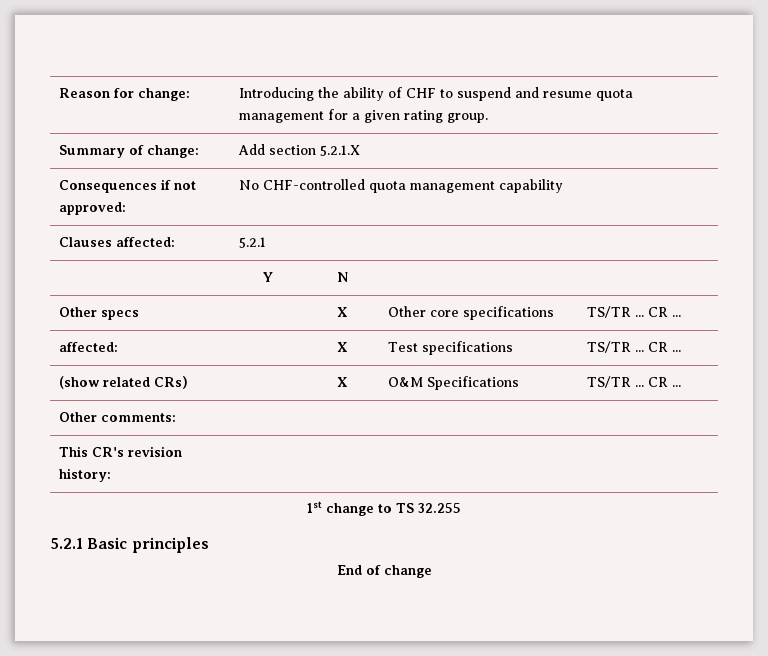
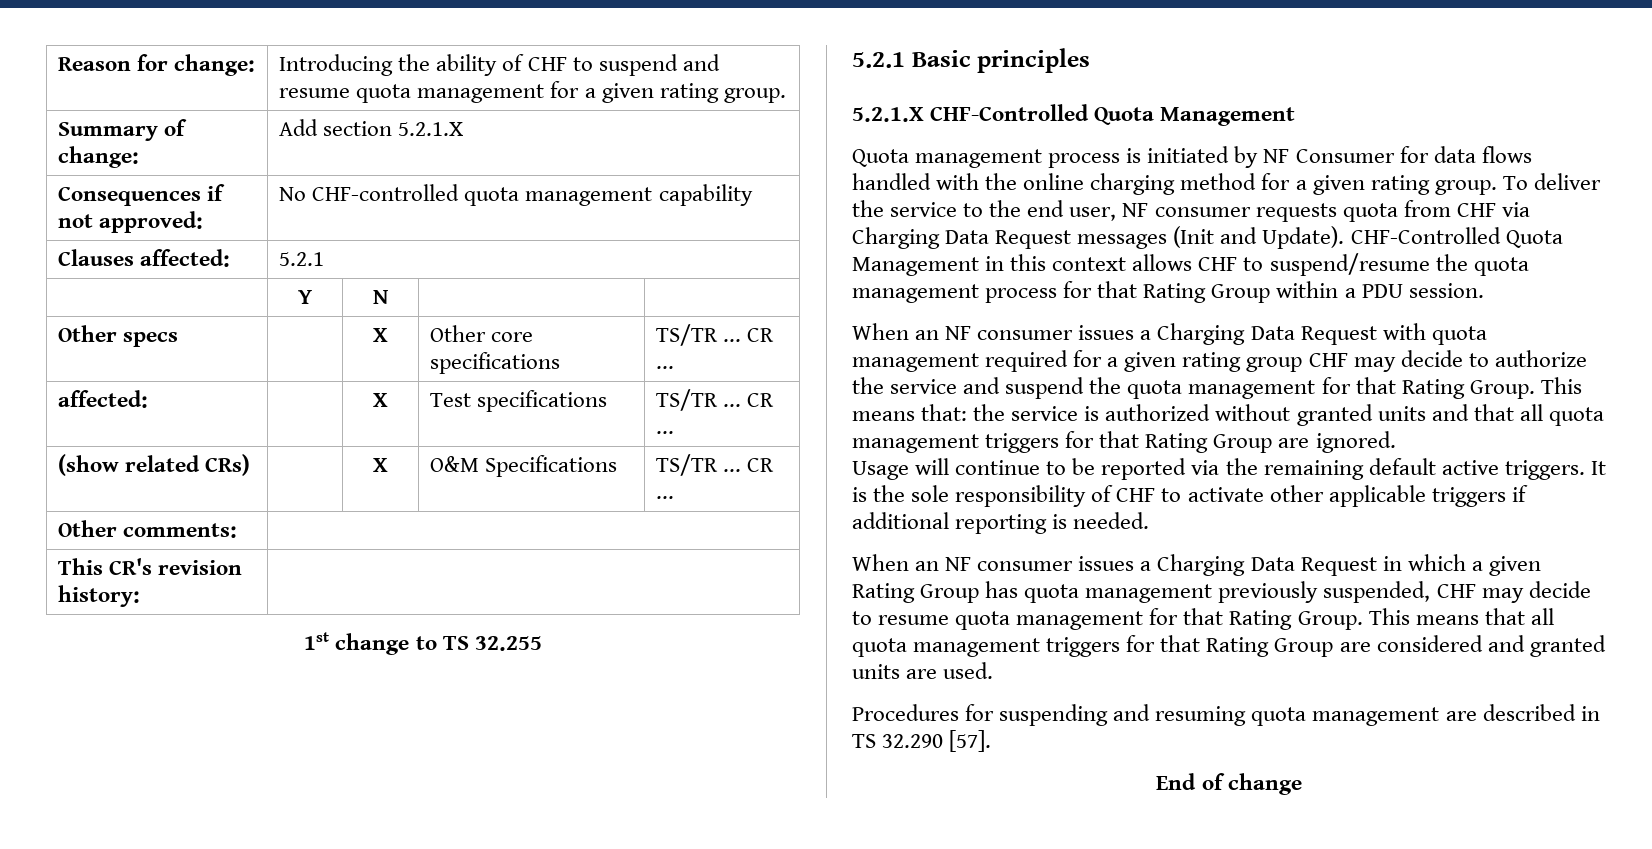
+ 5.2.1.X CHF-Controlled Quota Management
+ Quota management process is initiated by NF Consumer for data flows handled with the online charging method for a given rating group. To deliver the service to the end user, NF consumer requests quota from CHF via Charging Data Request messages (Init and Update). CHF-Controlled Quota Management in this context allows CHF to suspend/resume the quota management process for that Rating Group within a PDU session.
+ When an NF consumer issues a Charging Data Request with quota management required for a given rating group CHF may decide to authorize the service and suspend the quota management for that Rating Group. This means that: the service is authorized without granted units and that all quota management triggers for that Rating Group are ignored.
+ Usage will continue to be reported via the remaining default active triggers. It is the sole responsibility of CHF to activate other applicable triggers if additional reporting is needed.
+ When an NF consumer issues a Charging Data Request in which a given Rating Group has quota management previously suspended, CHF may decide to resume quota management for that Rating Group. This means that all quota management triggers for that Rating Group are considered and granted units are used.
+ Procedures for suspending and resuming quota management are described in TS 32.290 [57].

